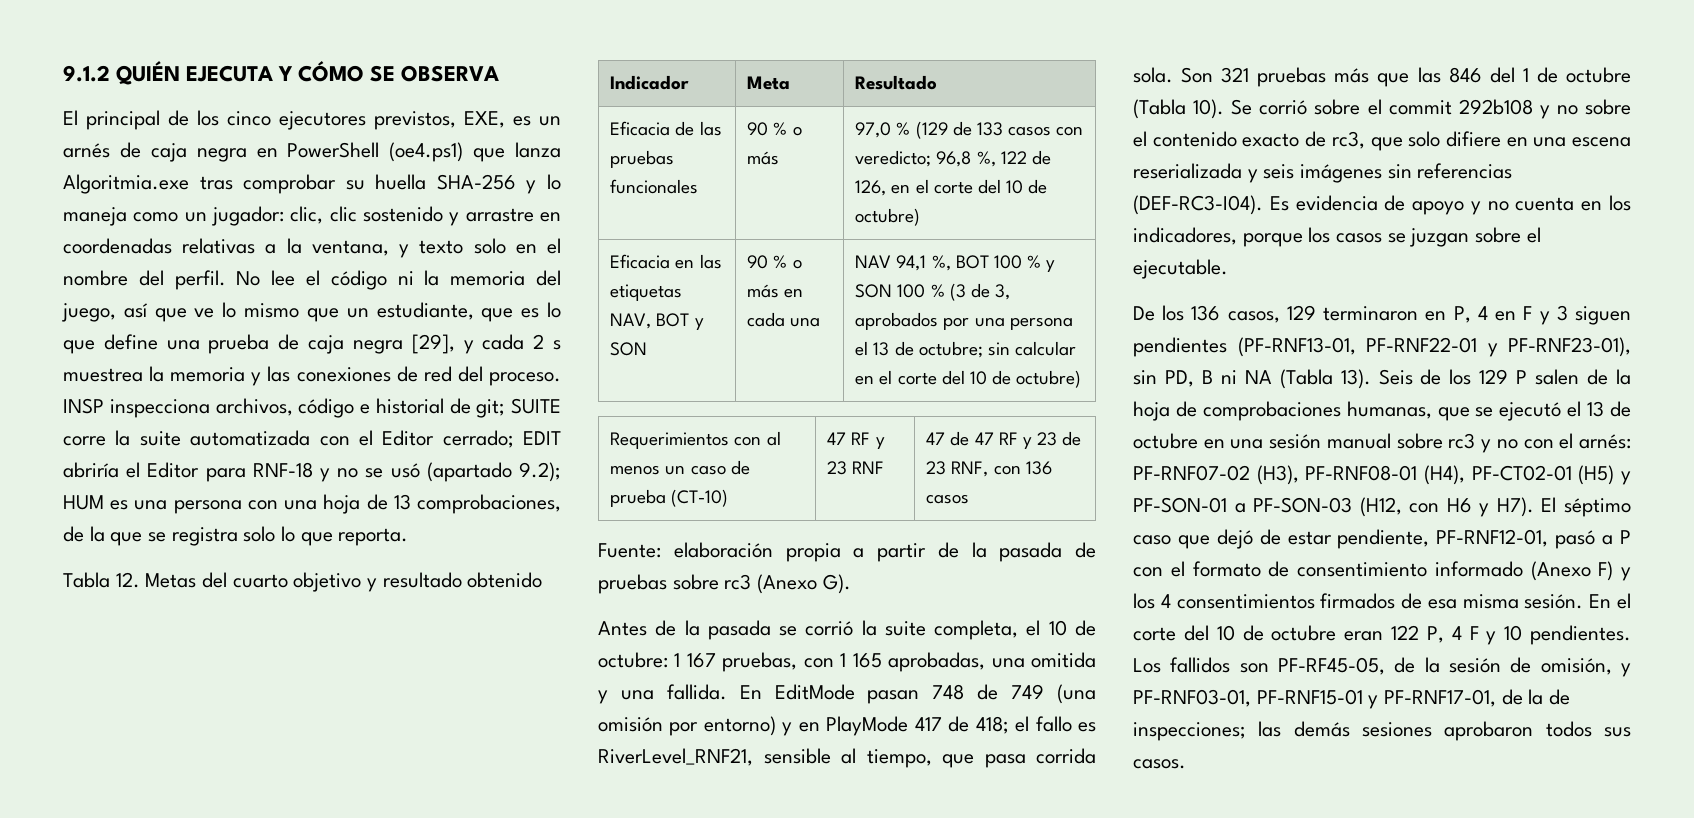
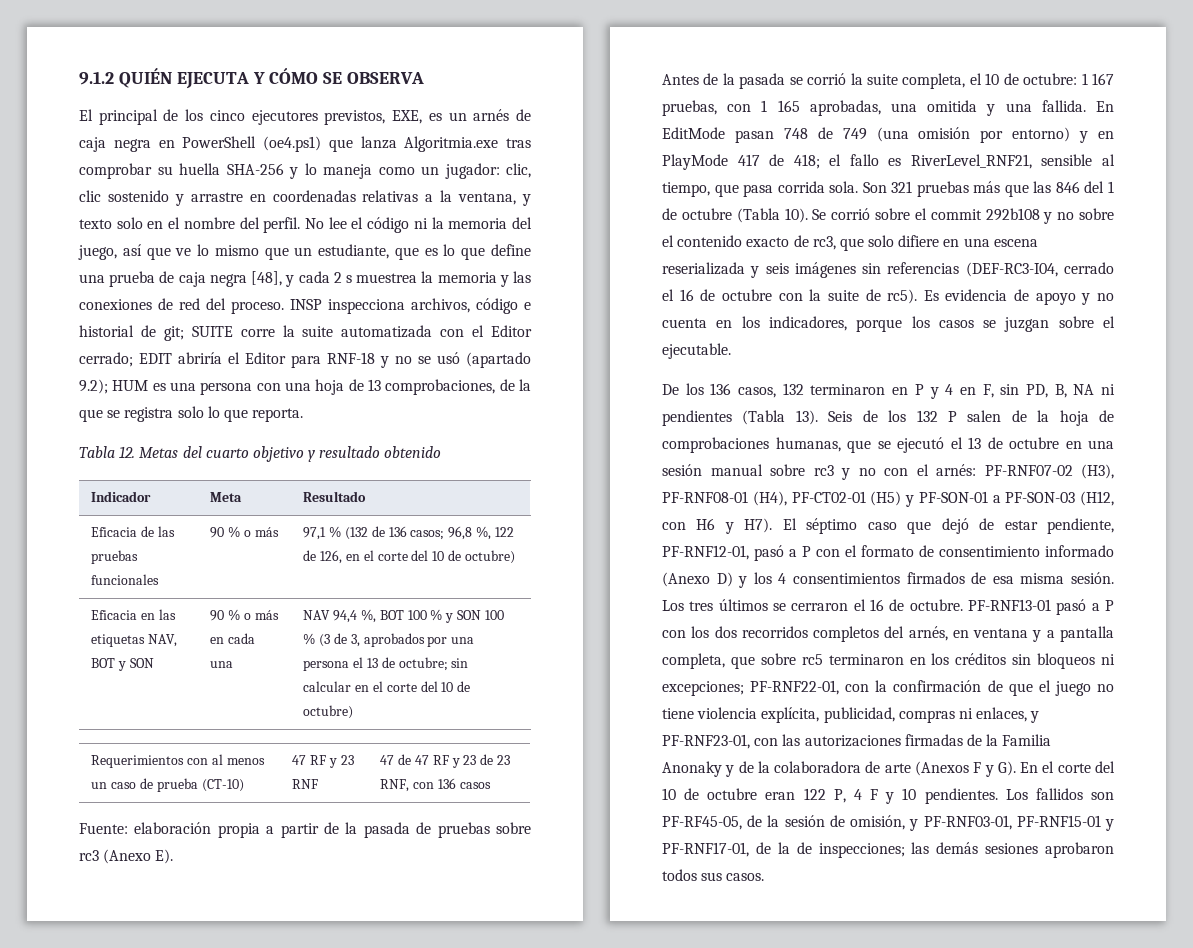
- No lee el código ni la memoria del juego, así que ve lo mismo que un estudiante, que es lo que define una prueba de caja negra [29], y cada 2 s muestrea la memoria y las conexiones de red del proceso.
+ No lee el código ni la memoria del juego, así que ve lo mismo que un estudiante, que es lo que define una prueba de caja negra [48], y cada 2 s muestrea la memoria y las conexiones de red del proceso.
- Eficacia de las pruebas funcionales | 90 % o más | 97,0 % (129 de 133 casos con veredicto; 96,8 %, 122 de 126, en el corte del 10 de octubre)
+ Eficacia de las pruebas funcionales | 90 % o más | 97,1 % (132 de 136 casos; 96,8 %, 122 de 126, en el corte del 10 de octubre)
- NAV 94,1 %, BOT 100 % y SON 100 % (3 de 3, aprobados por una persona el 13 de octubre; sin calcular en el corte del 10 de octubre)
+ NAV 94,4 %, BOT 100 % y SON 100 % (3 de 3, aprobados por una persona el 13 de octubre; sin calcular en el corte del 10 de octubre)
- Fuente: elaboración propia a partir de la pasada de pruebas sobre rc3 (Anexo G).
+ Fuente: elaboración propia a partir de la pasada de pruebas sobre rc3 (Anexo E).
- Se corrió sobre el commit 292b108 y no sobre el contenido exacto de rc3, que solo difiere en una escena reserializada y seis imágenes sin referencias (DEF-RC3-I04).
+ Se corrió sobre el commit 292b108 y no sobre el contenido exacto de rc3, que solo difiere en una escena reserializada y seis imágenes sin referencias (DEF-RC3-I04, cerrado el 16 de octubre con la suite de rc5).
- De los 136 casos, 129 terminaron en P, 4 en F y 3 siguen pendientes (PF-RNF13-01, PF-RNF22-01 y PF-RNF23-01), sin PD, B ni NA (Tabla 13).
+ De los 136 casos, 132 terminaron en P y 4 en F, sin PD, B, NA ni pendientes (Tabla 13).
- Seis de los 129 P salen de la hoja de comprobaciones humanas, que se ejecutó el 13 de octubre en una sesión manual sobre rc3 y no con el arnés:
+ Seis de los 132 P salen de la hoja de comprobaciones humanas, que se ejecutó el 13 de octubre en una sesión manual sobre rc3 y no con el arnés:
- PF-RNF07-02 (H3), PF-RNF08-01 (H4), PF-CT02-01 (H5) y PF-SON-01 a PF-SON-03 (H12, con H6 y H7). El séptimo caso que dejó de estar pendiente, PF-RNF12-01, pasó a P con el formato de consentimiento informado (Anexo F) y los 4 consentimientos firmados de esa misma sesión.
+ PF-RNF07-02 (H3), PF-RNF08-01 (H4), PF-CT02-01 (H5) y PF-SON-01 a PF-SON-03 (H12, con H6 y H7). El séptimo caso que dejó de estar pendiente, PF-RNF12-01, pasó a P con el formato de consentimiento informado (Anexo D) y los 4 consentimientos firmados de esa misma sesión.
- En el corte del 10 de octubre eran 122 P, 4 F y 10 pendientes.
+ Los tres últimos se cerraron el 16 de octubre. PF-RNF13-01 pasó a P con los dos recorridos completos del arnés, en ventana y a pantalla completa, que sobre rc5 terminaron en los créditos sin bloqueos ni excepciones; PF-RNF22-01, con la confirmación de que el juego no tiene violencia explícita, publicidad, compras ni enlaces, y PF-RNF23-01, con las autorizaciones firmadas de la Familia Anonaky y de la colaboradora de arte (Anexos F y G). En el corte del 10 de octubre eran 122 P, 4 F y 10 pendientes.

